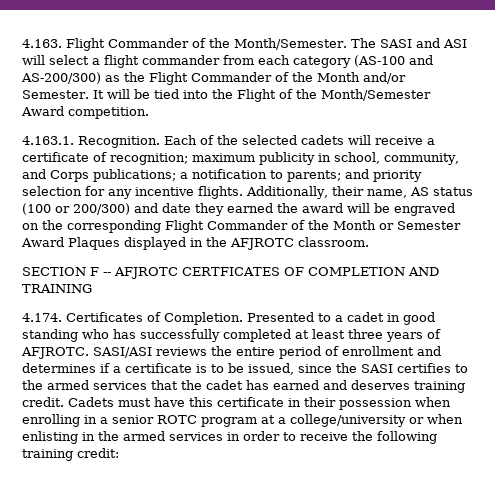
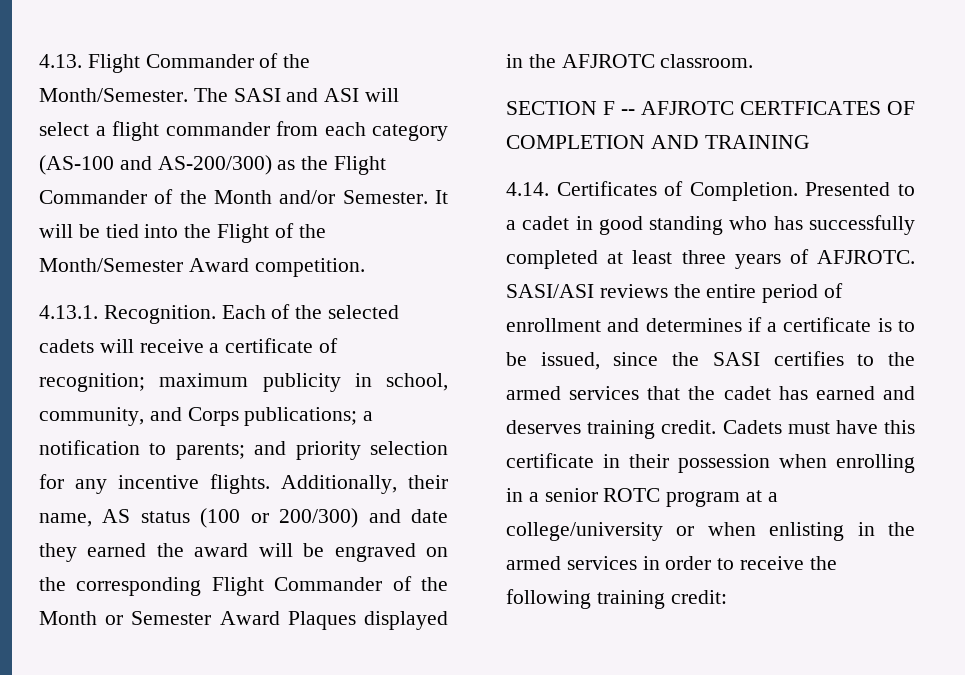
- 4.163. Flight Commander of the Month/Semester.
+ 4.13. Flight Commander of the Month/Semester.
- 4.163.1. Recognition.
+ 4.13.1. Recognition.
- 4.174. Certificates of Completion.
+ 4.14. Certificates of Completion.

